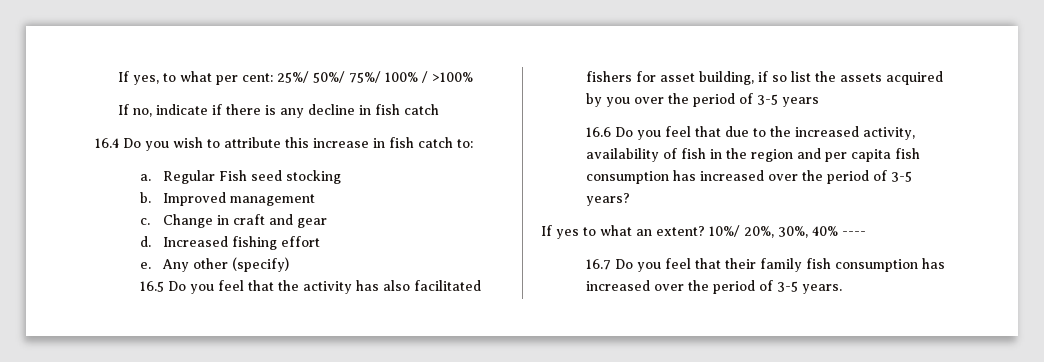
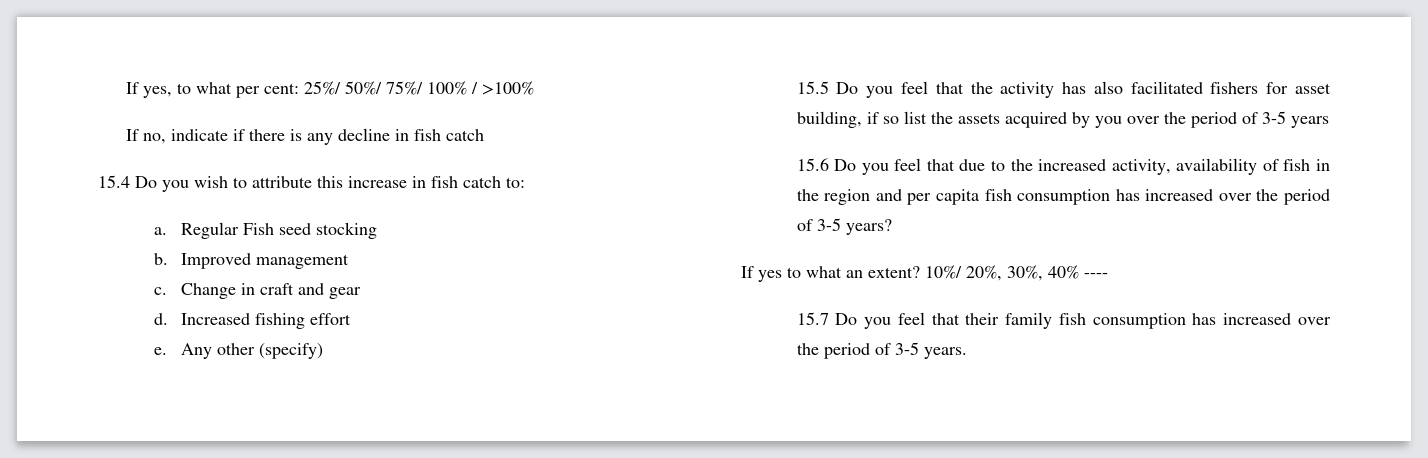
- 16.4 Do you wish to attribute this increase in fish catch to:
+ 15.4 Do you wish to attribute this increase in fish catch to:
- 16.5 Do you feel that the activity has also facilitated fishers for asset building, if so list the assets acquired by you over the period of 3-5 years
+ 15.5 Do you feel that the activity has also facilitated fishers for asset building, if so list the assets acquired by you over the period of 3-5 years
- 16.6 Do you feel that due to the increased activity, availability of fish in the region and per capita fish consumption has increased over the period of 3-5 years?
+ 15.6 Do you feel that due to the increased activity, availability of fish in the region and per capita fish consumption has increased over the period of 3-5 years?
- 16.7 Do you feel that their family fish consumption has increased over the period of 3-5 years.
+ 15.7 Do you feel that their family fish consumption has increased over the period of 3-5 years.

